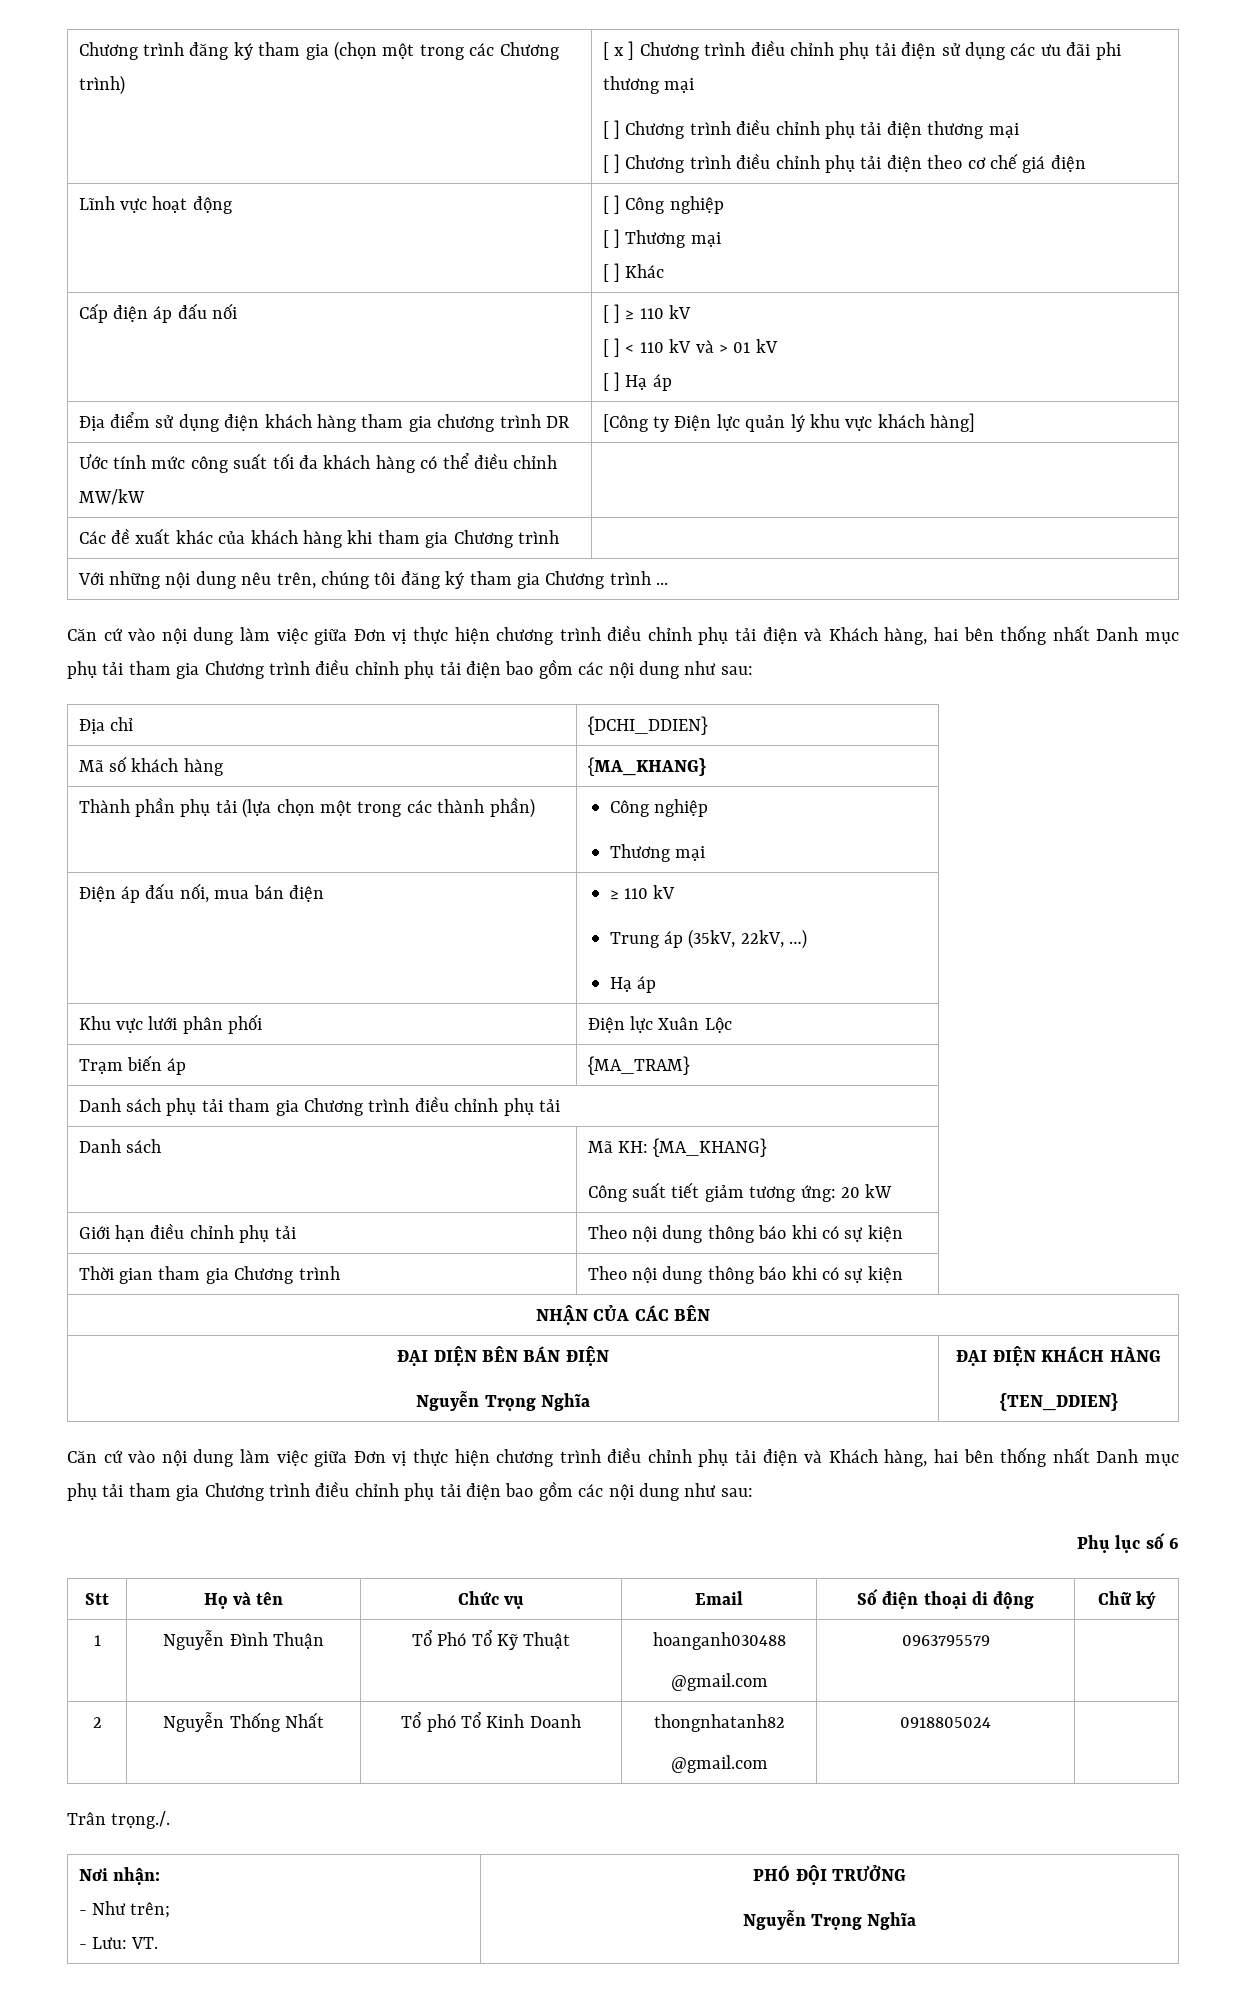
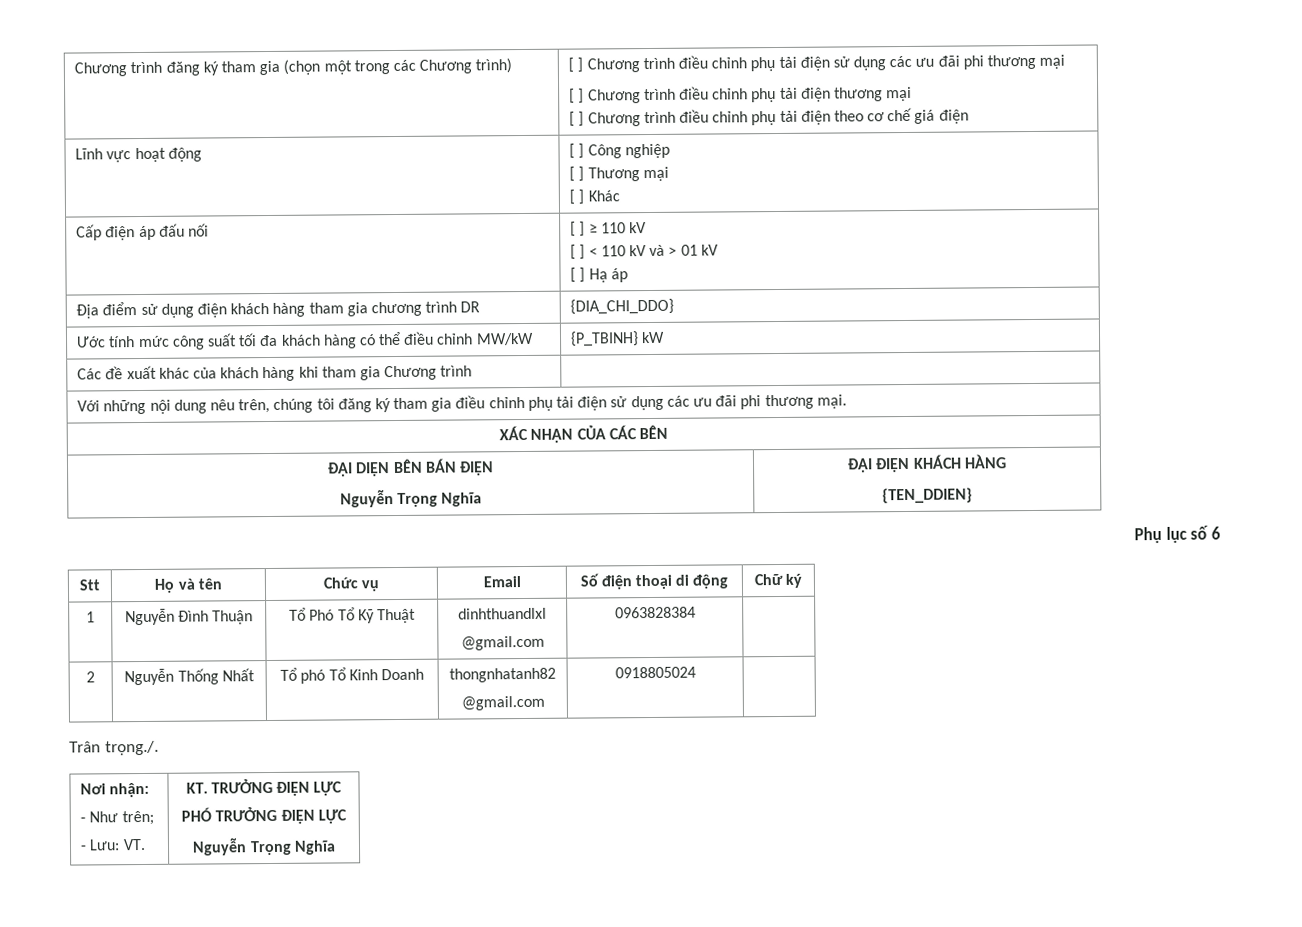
- [ x ] Chương trình điều chỉnh phụ tải điện sử dụng các ưu đãi phi thương mại
+ [ ] Chương trình điều chỉnh phụ tải điện sử dụng các ưu đãi phi thương mại
- Địa điểm sử dụng điện khách hàng tham gia chương trình DR | [Công ty Điện lực quản lý khu vực khách hàng]
+ Địa điểm sử dụng điện khách hàng tham gia chương trình DR | {DIA_CHI_DDO}
- Ước tính mức công suất tối đa khách hàng có thể điều chỉnh MW/kW |
+ Ước tính mức công suất tối đa khách hàng có thể điều chỉnh MW/kW | {P_TBINH} kW
- Với những nội dung nêu trên, chúng tôi đăng ký tham gia Chương trình ...
- Căn cứ vào nội dung làm việc giữa Đơn vị thực hiện chương trình điều chỉnh phụ tải điện và Khách hàng, hai bên thống nhất Danh mục phụ tải tham gia Chương trình điều chỉnh phụ tải điện bao gồm các nội dung như sau:
- Địa chỉ | {DCHI_DDIEN}
- Mã số khách hàng | {MA_KHANG}
- Thành phần phụ tải (lựa chọn một trong các thành phần) | Công nghiệp
- Thương mại
- Điện áp đấu nối, mua bán điện | ≥ 110 kV
- Trung áp (35kV, 22kV, …)
- Hạ áp
- Khu vực lưới phân phối | Điện lực Xuân Lộc
- Trạm biến áp | {MA_TRAM}
- Danh sách phụ tải tham gia Chương trình điều chỉnh phụ tải
- Danh sách | Mã KH: {MA_KHANG}
- Công suất tiết giảm tương ứng: 20 kW
- Giới hạn điều chỉnh phụ tải | Theo nội dung thông báo khi có sự kiện
- Thời gian tham gia Chương trình | Theo nội dung thông báo khi có sự kiện
- NHẬN CỦA CÁC BÊN
+ Với những nội dung nêu trên, chúng tôi đăng ký tham gia điều chỉnh phụ tải điện sử dụng các ưu đãi phi thương mại.
+ XÁC NHẬN CỦA CÁC BÊN
  ĐẠI DIỆN BÊN BÁN ĐIỆN
  Nguyễn Trọng Nghĩa | ĐẠI ĐIỆN KHÁCH HÀNG
  {TEN_DDIEN}
- Căn cứ vào nội dung làm việc giữa Đơn vị thực hiện chương trình điều chỉnh phụ tải điện và Khách hàng, hai bên thống nhất Danh mục phụ tải tham gia Chương trình điều chỉnh phụ tải điện bao gồm các nội dung như sau:
- 1 | Nguyễn Đình Thuận | Tổ Phó Tổ Kỹ Thuật | hoanganh030488
- @gmail.com | 0963795579 |
+ 1 | Nguyễn Đình Thuận | Tổ Phó Tổ Kỹ Thuật | dinhthuandlxl
+ @gmail.com | 0963828384 |
  Nơi nhận:
  - Như trên;
- - Lưu: VT. | PHÓ ĐỘI TRƯỞNG
+ - Lưu: VT. | KT. TRƯỞNG ĐIỆN LỰC
+ PHÓ TRƯỞNG ĐIỆN LỰC

